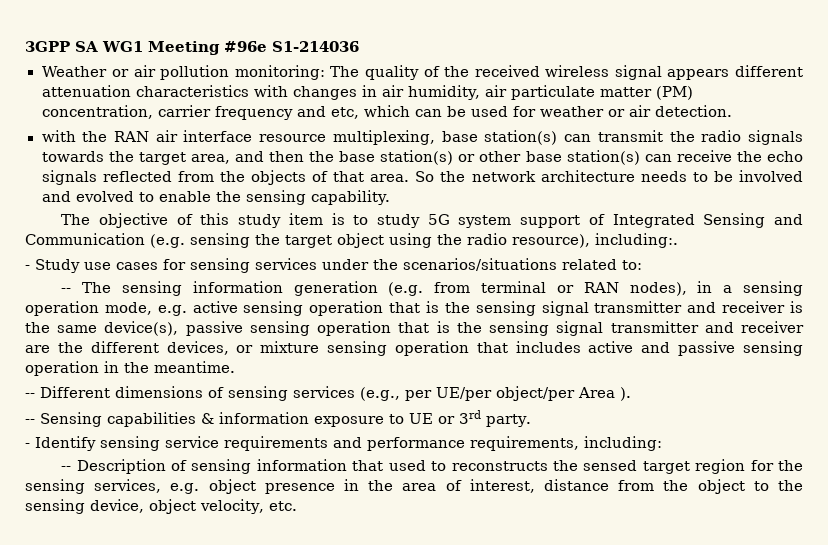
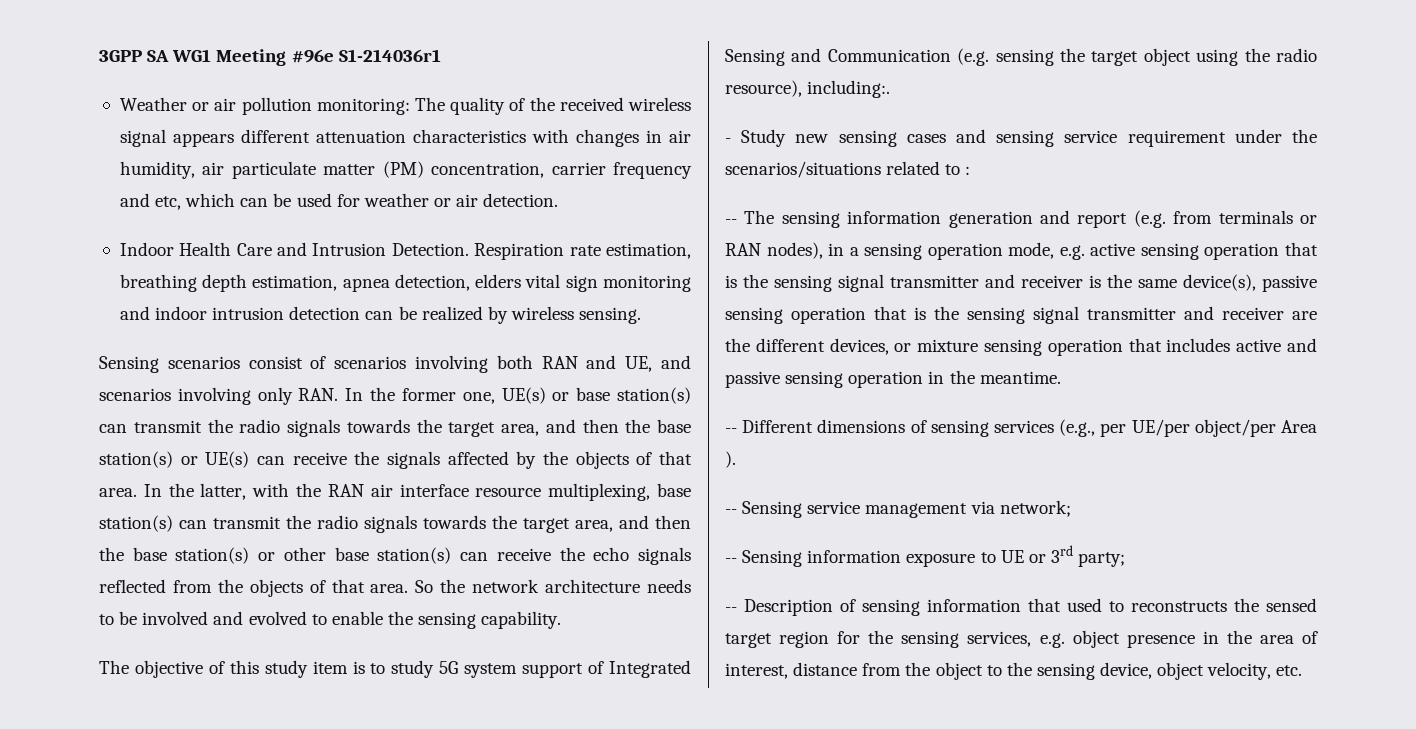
- 3GPP SA WG1 Meeting #96e S1-214036
+ 3GPP SA WG1 Meeting #96e S1-214036r1
- with the RAN air interface resource multiplexing, base station(s) can transmit the radio signals towards the target area, and then the base station(s) or other base station(s) can receive the echo signals reflected from the objects of that area.
+ Indoor Health Care and Intrusion Detection. Respiration rate estimation, breathing depth estimation, apnea detection, elders vital sign monitoring and indoor intrusion detection can be realized by wireless sensing.
+ Sensing scenarios consist of scenarios involving both RAN and UE, and scenarios involving only RAN. In the former one, UE(s) or base station(s) can transmit the radio signals towards the target area, and then the base station(s) or UE(s) can receive the signals affected by the objects of that area. In the latter, with the RAN air interface resource multiplexing, base station(s) can transmit the radio signals towards the target area, and then the base station(s) or other base station(s) can receive the echo signals reflected from the objects of that area.
- - Study use cases for sensing services under the scenarios/situations related to:
+ - Study new sensing cases and sensing service requirement under the scenarios/situations related to :
- -- The sensing information generation (e.g. from terminal or RAN nodes), in a sensing operation mode, e.g. active sensing operation that is the sensing signal transmitter and receiver is the same device(s), passive sensing operation that is the sensing signal transmitter and receiver are the different devices, or mixture sensing operation that includes active and passive sensing operation in the meantime.
+ -- The sensing information generation and report (e.g. from terminals or RAN nodes), in a sensing operation mode, e.g. active sensing operation that is the sensing signal transmitter and receiver is the same device(s), passive sensing operation that is the sensing signal transmitter and receiver are the different devices, or mixture sensing operation that includes active and passive sensing operation in the meantime.
- -- Sensing capabilities & information exposure to UE or 3rd party.
- - Identify sensing service requirements and performance requirements, including:
+ -- Sensing service management via network;
+ -- Sensing information exposure to UE or 3rd party;

